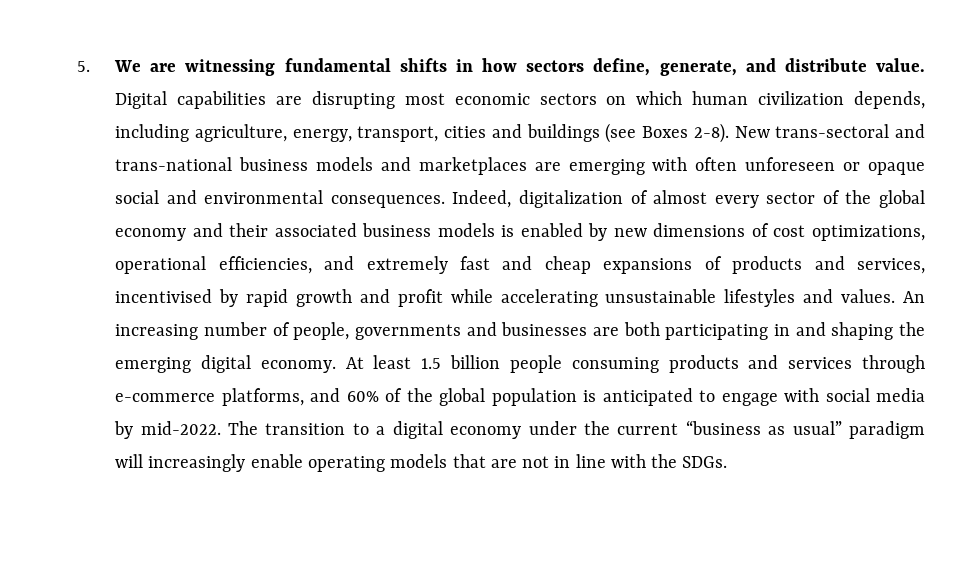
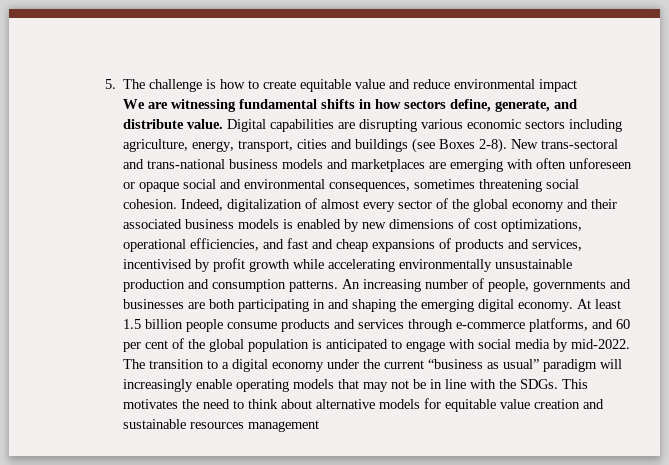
- 5. We are witnessing fundamental shifts in how sectors define, generate, and distribute value.
+ 5. The challenge is how to create equitable value and reduce environmental impact
+ We are witnessing fundamental shifts in how sectors define, generate, and distribute value.
- Digital capabilities are disrupting most economic sectors on which human civilization depends, including agriculture, energy, transport, cities and buildings (see Boxes 2-8).
+ Digital capabilities are disrupting various economic sectors including agriculture, energy, transport, cities and buildings (see Boxes 2-8).
- New trans-sectoral and trans-national business models and marketplaces are emerging with often unforeseen or opaque social and environmental consequences.
+ New trans-sectoral and trans-national business models and marketplaces are emerging with often unforeseen or opaque social and environmental consequences, sometimes threatening social cohesion.
- Indeed, digitalization of almost every sector of the global economy and their associated business models is enabled by new dimensions of cost optimizations, operational efficiencies, and extremely fast and cheap expansions of products and services, incentivised by rapid growth and profit while accelerating unsustainable lifestyles and values.
+ Indeed, digitalization of almost every sector of the global economy and their associated business models is enabled by new dimensions of cost optimizations, operational efficiencies, and fast and cheap expansions of products and services, incentivised by profit growth while accelerating environmentally unsustainable production and consumption patterns.
- At least 1.5 billion people consuming products and services through e-commerce platforms, and 60% of the global population is anticipated to engage with social media by mid-2022.
+ At least 1.5 billion people consume products and services through e-commerce platforms, and 60 per cent of the global population is anticipated to engage with social media by mid-2022.
- The transition to a digital economy under the current “business as usual” paradigm will increasingly enable operating models that are not in line with the SDGs.
+ The transition to a digital economy under the current “business as usual” paradigm will increasingly enable operating models that may not be in line with the SDGs.
+ This motivates the need to think about alternative models for equitable value creation and sustainable resources management

